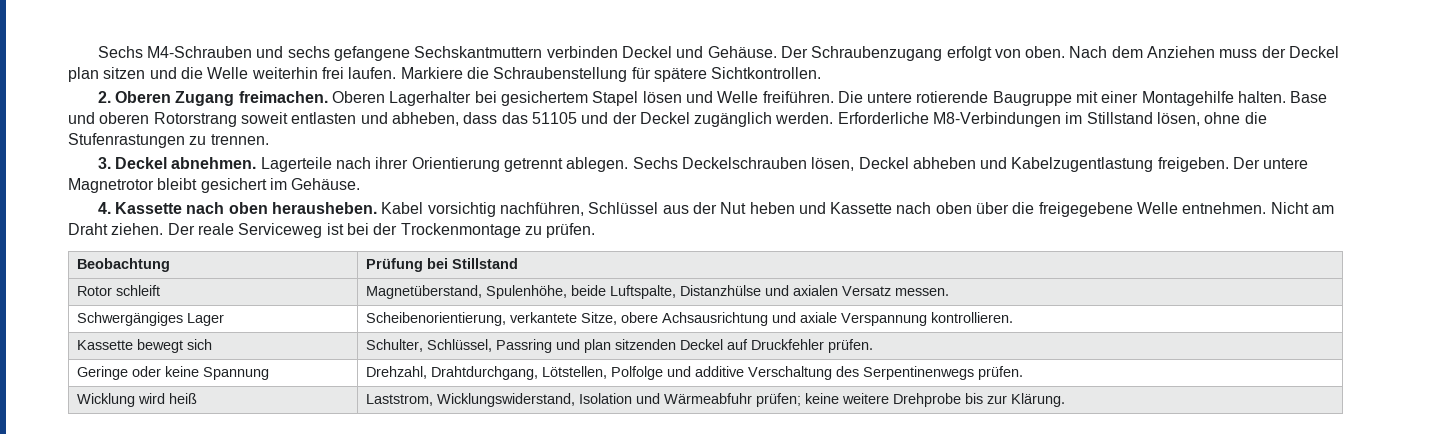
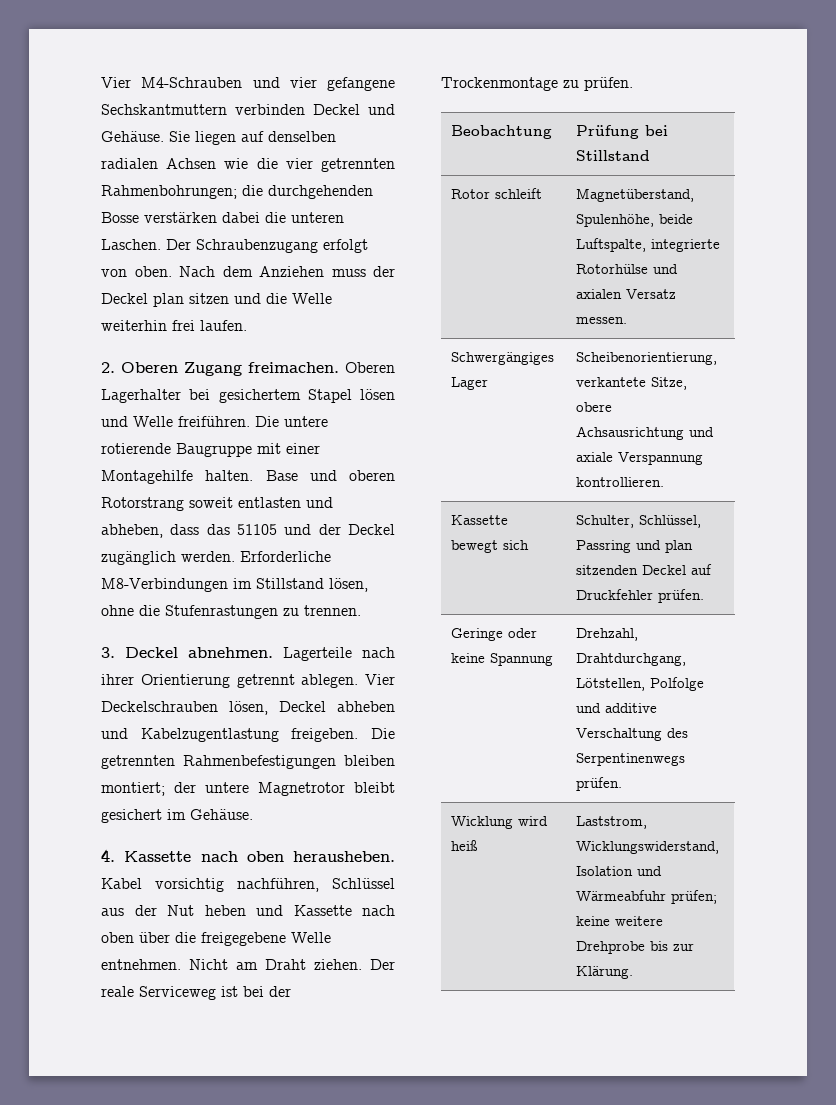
- Sechs M4-Schrauben und sechs gefangene Sechskantmuttern verbinden Deckel und Gehäuse.
+ Vier M4-Schrauben und vier gefangene Sechskantmuttern verbinden Deckel und Gehäuse.
+ Sie liegen auf denselben radialen Achsen wie die vier getrennten Rahmenbohrungen; die durchgehenden Bosse verstärken dabei die unteren Laschen.
- Markiere die Schraubenstellung für spätere Sichtkontrollen.
- Sechs Deckelschrauben lösen, Deckel abheben und Kabelzugentlastung freigeben.
+ Vier Deckelschrauben lösen, Deckel abheben und Kabelzugentlastung freigeben.
- Der untere Magnetrotor bleibt gesichert im Gehäuse.
+ Die getrennten Rahmenbefestigungen bleiben montiert; der untere Magnetrotor bleibt gesichert im Gehäuse.
- Rotor schleift | Magnetüberstand, Spulenhöhe, beide Luftspalte, Distanzhülse und axialen Versatz messen.
+ Rotor schleift | Magnetüberstand, Spulenhöhe, beide Luftspalte, integrierte Rotorhülse und axialen Versatz messen.

